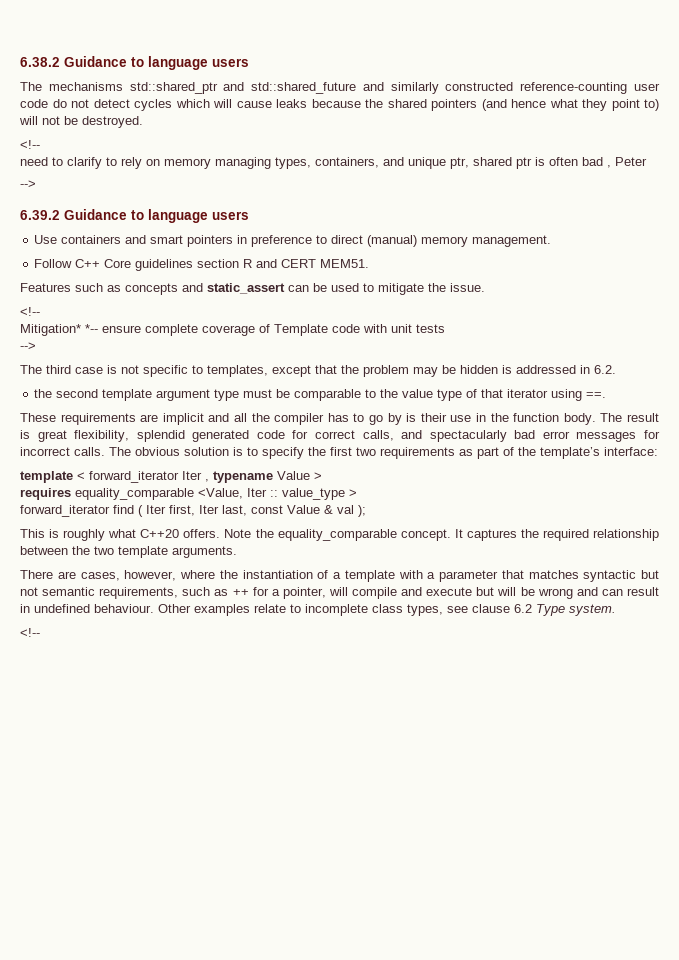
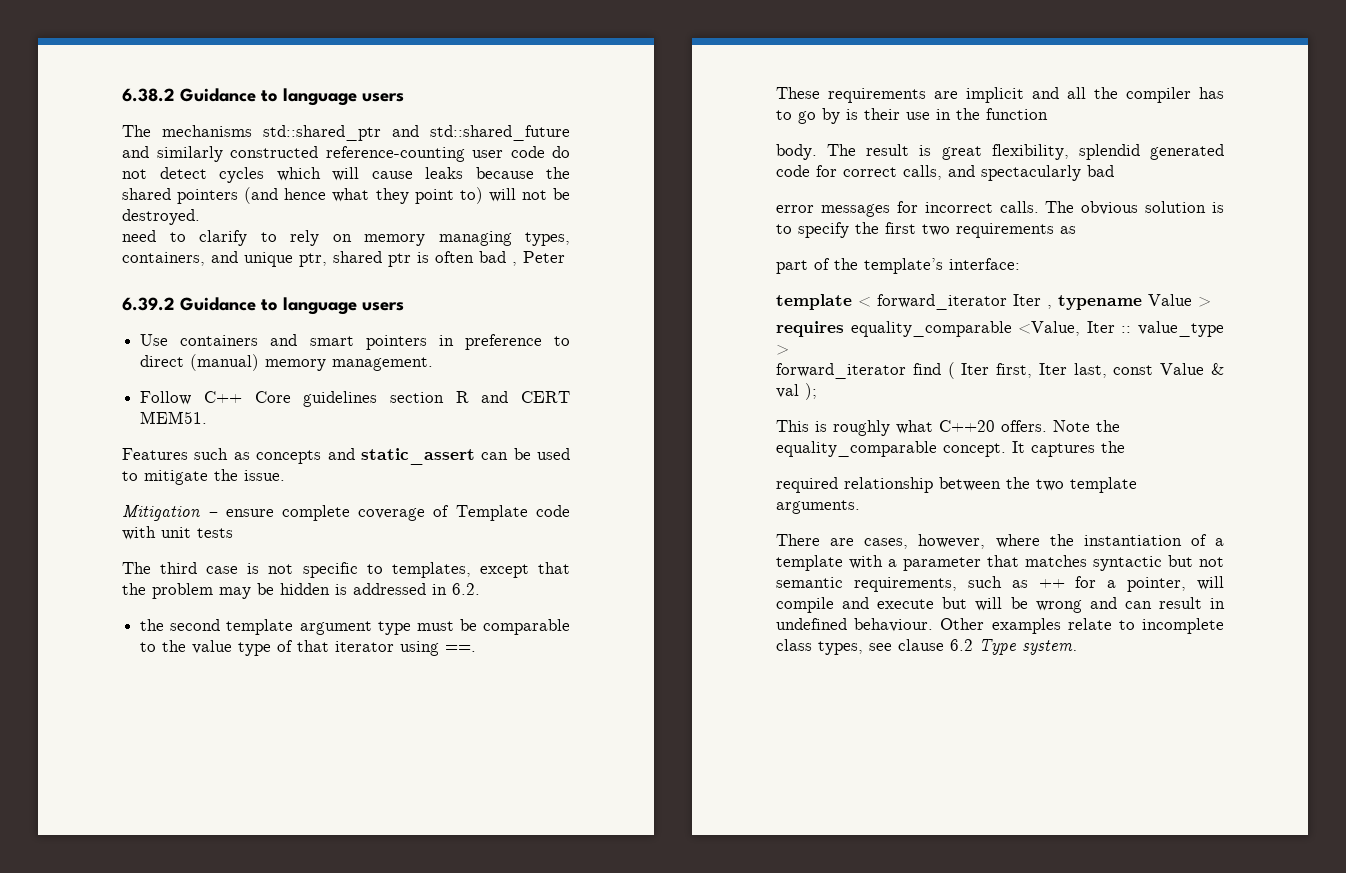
  The mechanisms std::shared_ptr and std::shared_future and similarly constructed reference-counting user code do not detect cycles which will cause leaks because the shared pointers (and hence what they point to) will not be destroyed.
- <!--
  need to clarify to rely on memory managing types, containers, and unique ptr, shared ptr is often bad , Peter
- -->
  Features such as concepts and static_assert can be used to mitigate the issue.
- <!--
- Mitigation* *-- ensure complete coverage of Template code with unit tests
- -->
+ Mitigation – ensure complete coverage of Template code with unit tests
- These requirements are implicit and all the compiler has to go by is their use in the function body.
+ These requirements are implicit and all the compiler has to go by is their use in the function
+ body.
- The result is great flexibility, splendid generated code for correct calls, and spectacularly bad error messages for incorrect calls.
+ The result is great flexibility, splendid generated code for correct calls, and spectacularly bad
+ error messages for incorrect calls.
- The obvious solution is to specify the first two requirements as part of the template’s interface:
+ The obvious solution is to specify the first two requirements as
+ part of the template’s interface:
- It captures the required relationship between the two template arguments.
+ It captures the
+ required relationship between the two template arguments.
  Other examples relate to incomplete class types, see clause 6.2 Type system.
- <!--

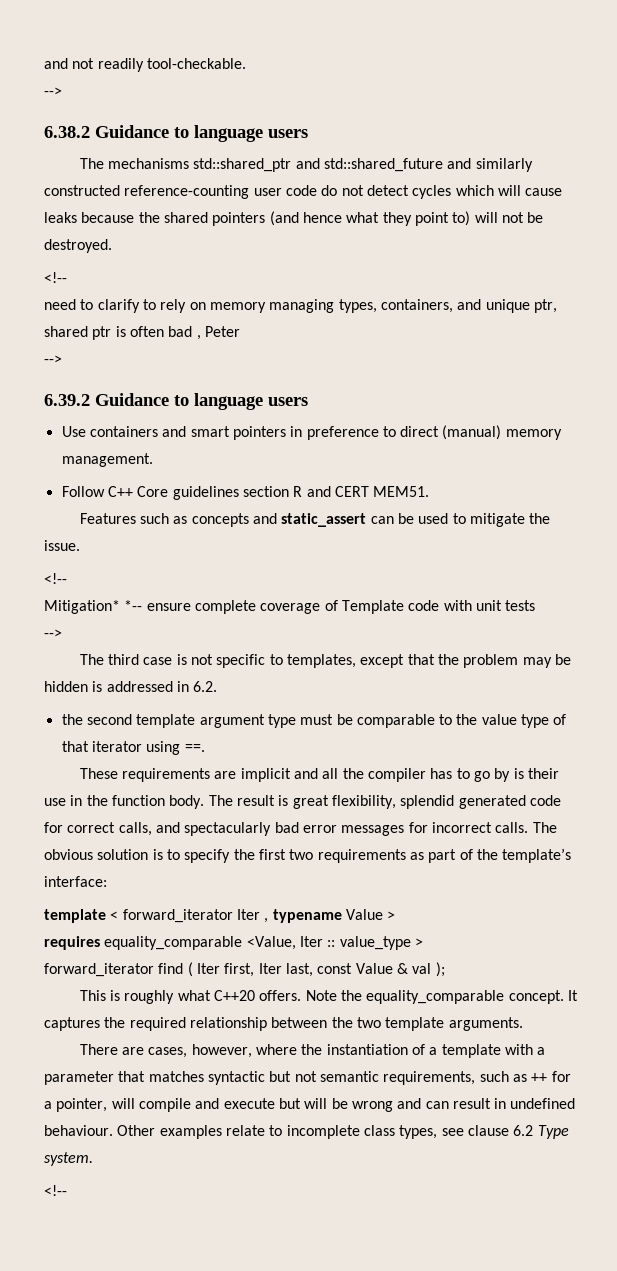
+ and not readily tool-checkable.
+ -->
  The mechanisms std::shared_ptr and std::shared_future and similarly constructed reference-counting user code do not detect cycles which will cause leaks because the shared pointers (and hence what they point to) will not be destroyed.
+ <!--
  need to clarify to rely on memory managing types, containers, and unique ptr, shared ptr is often bad , Peter
+ -->
  Features such as concepts and static_assert can be used to mitigate the issue.
- Mitigation – ensure complete coverage of Template code with unit tests
+ <!--
+ Mitigation* *-- ensure complete coverage of Template code with unit tests
+ -->
- These requirements are implicit and all the compiler has to go by is their use in the function
- body.
+ These requirements are implicit and all the compiler has to go by is their use in the function body.
- The result is great flexibility, splendid generated code for correct calls, and spectacularly bad
- error messages for incorrect calls.
+ The result is great flexibility, splendid generated code for correct calls, and spectacularly bad error messages for incorrect calls.
- The obvious solution is to specify the first two requirements as
- part of the template’s interface:
+ The obvious solution is to specify the first two requirements as part of the template’s interface:
- It captures the
- required relationship between the two template arguments.
+ It captures the required relationship between the two template arguments.
  Other examples relate to incomplete class types, see clause 6.2 Type system.
+ <!--

